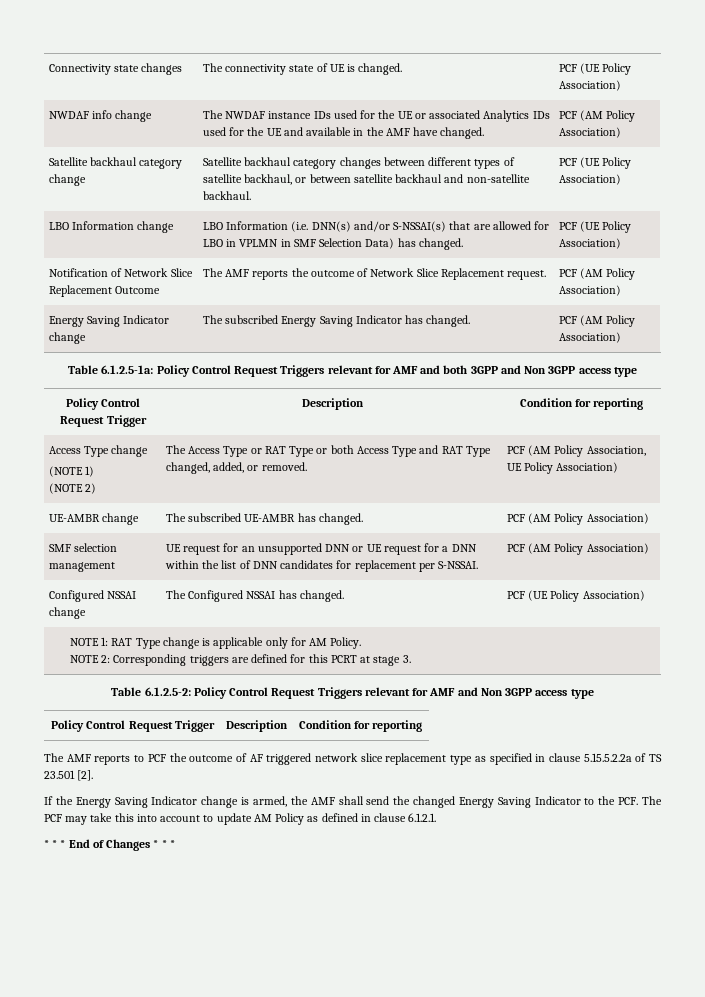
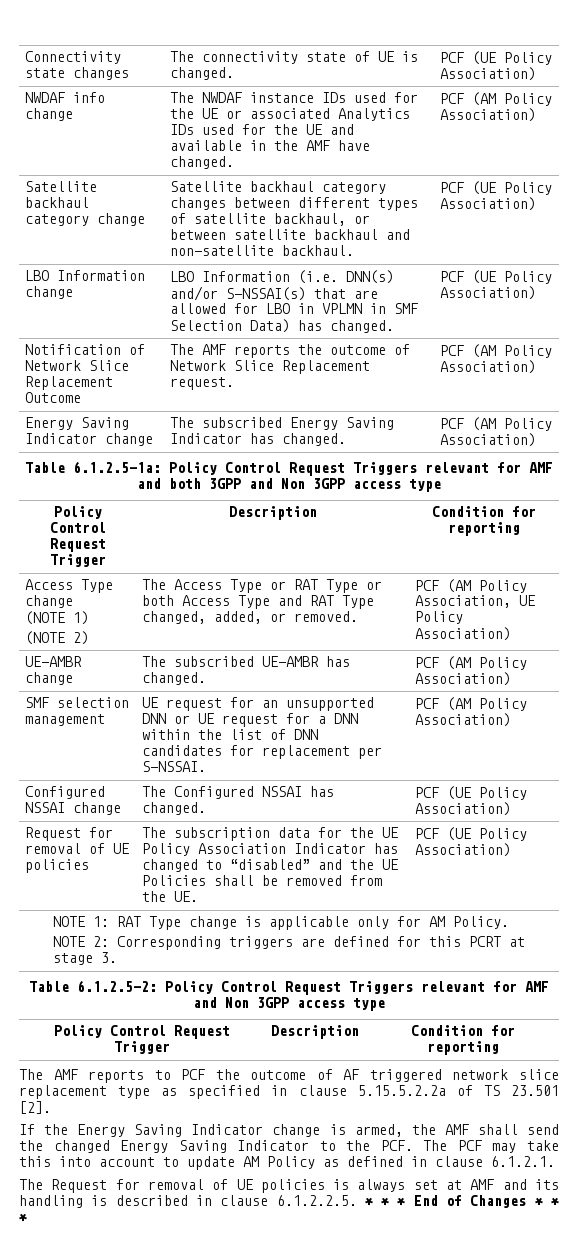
+ Request for removal of UE policies | The subscription data for the UE Policy Association Indicator has changed to “disabled” and the UE Policies shall be removed from the UE. | PCF (UE Policy Association)
- * * * End of Changes * * *
+ The Request for removal of UE policies is always set at AMF and its handling is described in clause 6.1.2.2.5. * * * End of Changes * * *

